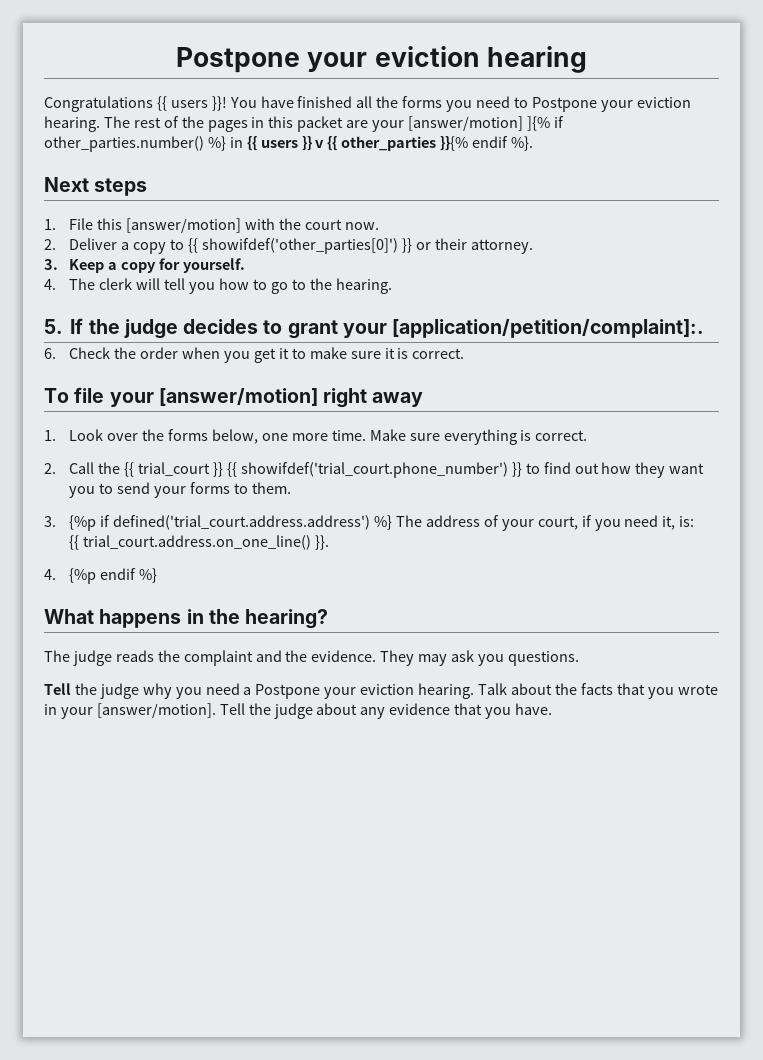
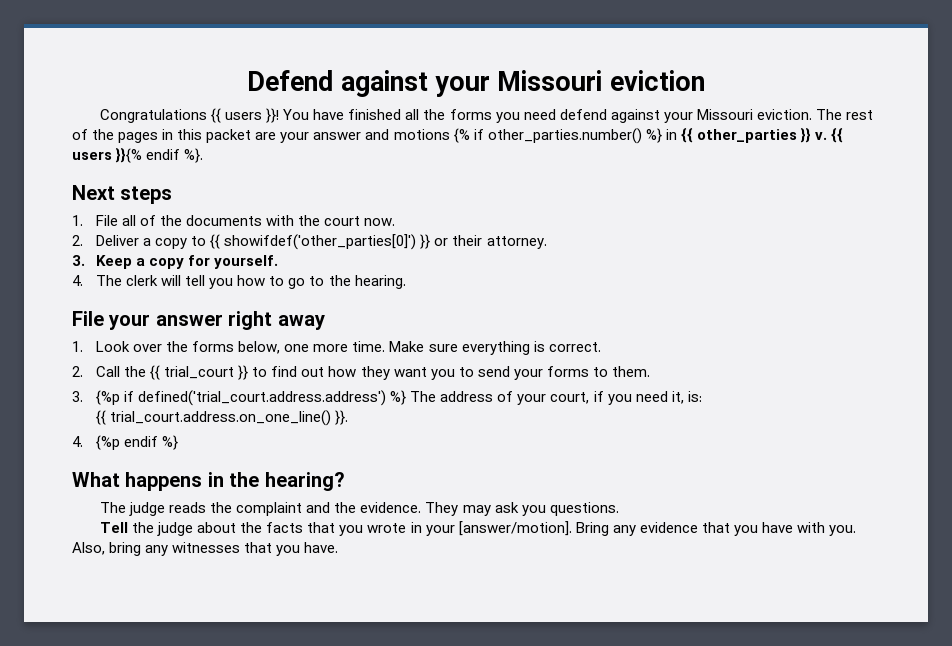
- Postpone your eviction hearing
+ Defend against your Missouri eviction
- You have finished all the forms you need to Postpone your eviction hearing.
+ You have finished all the forms you need defend against your Missouri eviction.
- The rest of the pages in this packet are your [answer/motion] ]{% if other_parties.number() %} in {{ users }} v {{ other_parties }}{% endif %}.
+ The rest of the pages in this packet are your answer and motions {% if other_parties.number() %} in {{ other_parties }} v. {{ users }}{% endif %}.
- 1. File this [answer/motion] with the court now.
+ 1. File all of the documents with the court now.
- 5. If the judge decides to grant your [application/petition/complaint]:.
- 6. Check the order when you get it to make sure it is correct.
- To file your [answer/motion] right away
+ File your answer right away
- 2. Call the {{ trial_court }} {{ showifdef('trial_court.phone_number') }} to find out how they want you to send your forms to them.
+ 2. Call the {{ trial_court }} to find out how they want you to send your forms to them.
- Tell the judge why you need a Postpone your eviction hearing. Talk about the facts that you wrote in your [answer/motion].
+ Tell the judge about the facts that you wrote in your [answer/motion].
- Tell the judge about any evidence that you have.
+ Bring any evidence that you have with you. Also, bring any witnesses that you have.

